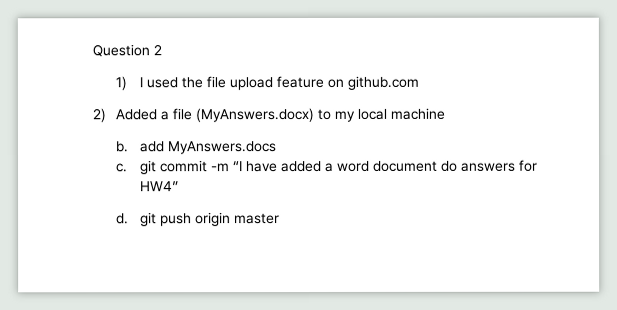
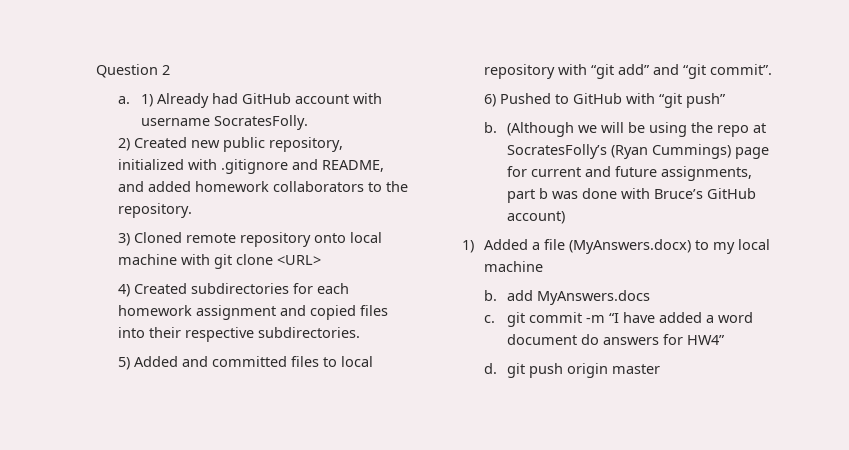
- 1) I used the file upload feature on github.com
- 2) Added a file (MyAnswers.docx) to my local machine
+ a. 1) Already had GitHub account with username SocratesFolly.
+ 2) Created new public repository, initialized with .gitignore and README, and added homework collaborators to the repository.
+ 3) Cloned remote repository onto local machine with git clone <URL>
+ 4) Created subdirectories for each homework assignment and copied files into their respective subdirectories.
+ 5) Added and committed files to local repository with “git add” and “git commit”.
+ 6) Pushed to GitHub with “git push”
+ b. (Although we will be using the repo at SocratesFolly’s (Ryan Cummings) page for current and future assignments, part b was done with Bruce’s GitHub account)
+ 1) Added a file (MyAnswers.docx) to my local machine

